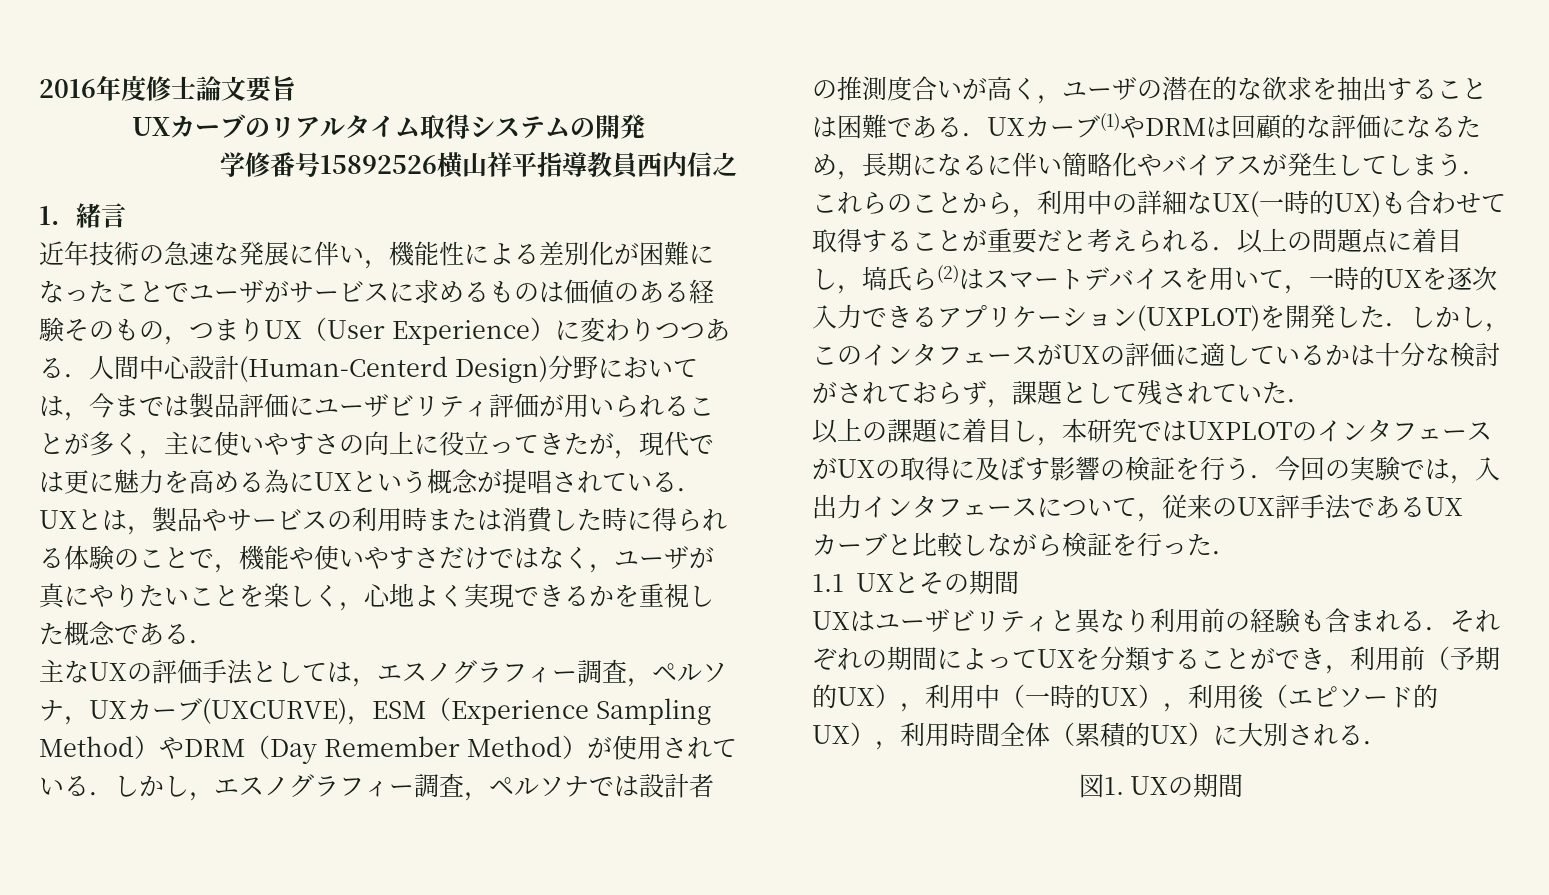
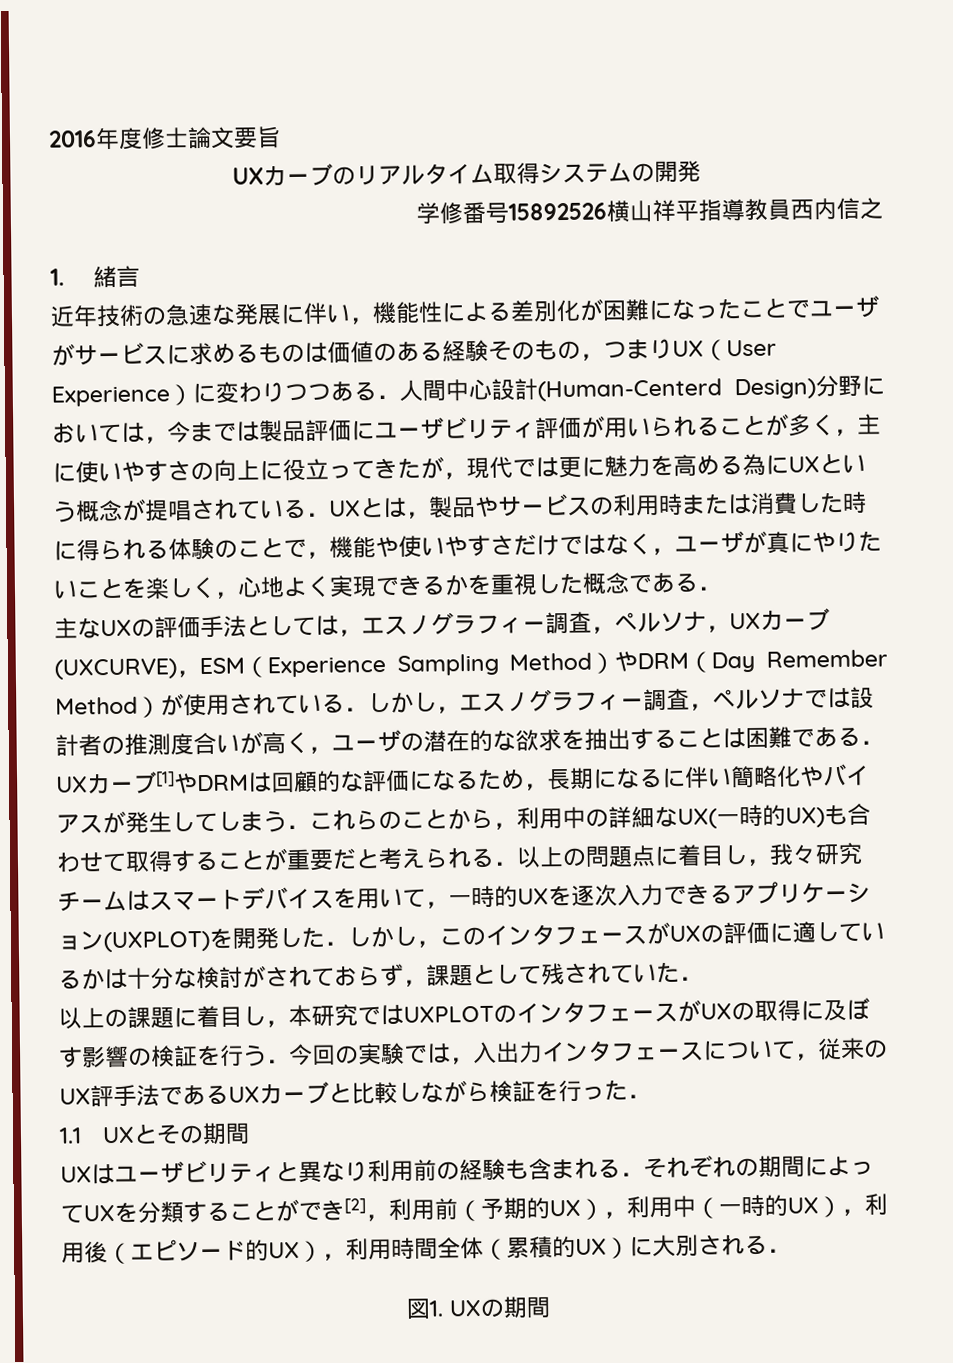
- 主なUXの評価手法としては，エスノグラフィー調査，ペルソナ，UXカーブ(UXCURVE)，ESM（Experience Sampling Method）やDRM（Day Remember Method）が使用されている．しかし，エスノグラフィー調査，ペルソナでは設計者の推測度合いが高く，ユーザの潜在的な欲求を抽出することは困難である．UXカーブ(1)やDRMは回顧的な評価になるため，長期になるに伴い簡略化やバイアスが発生してしまう．これらのことから，利用中の詳細なUX(一時的UX)も合わせて取得することが重要だと考えられる．以上の問題点に着目し，塙氏ら(2)はスマートデバイスを用いて，一時的UXを逐次入力できるアプリケーション(UXPLOT)を開発した．しかし，このインタフェースがUXの評価に適しているかは十分な検討がされておらず，課題として残されていた．
+ 主なUXの評価手法としては，エスノグラフィー調査，ペルソナ，UXカーブ(UXCURVE)，ESM（Experience Sampling Method）やDRM（Day Remember Method）が使用されている．しかし，エスノグラフィー調査，ペルソナでは設計者の推測度合いが高く，ユーザの潜在的な欲求を抽出することは困難である．UXカーブ[1]やDRMは回顧的な評価になるため，長期になるに伴い簡略化やバイアスが発生してしまう．これらのことから，利用中の詳細なUX(一時的UX)も合わせて取得することが重要だと考えられる．以上の問題点に着目し，我々研究チームはスマートデバイスを用いて，一時的UXを逐次入力できるアプリケーション(UXPLOT)を開発した．しかし，このインタフェースがUXの評価に適しているかは十分な検討がされておらず，課題として残されていた．
- UXはユーザビリティと異なり利用前の経験も含まれる．それぞれの期間によってUXを分類することができ，利用前（予期的UX），利用中（一時的UX），利用後（エピソード的UX），利用時間全体（累積的UX）に大別される．
+ UXはユーザビリティと異なり利用前の経験も含まれる．それぞれの期間によってUXを分類することができ[2]，利用前（予期的UX），利用中（一時的UX），利用後（エピソード的UX），利用時間全体（累積的UX）に大別される．

